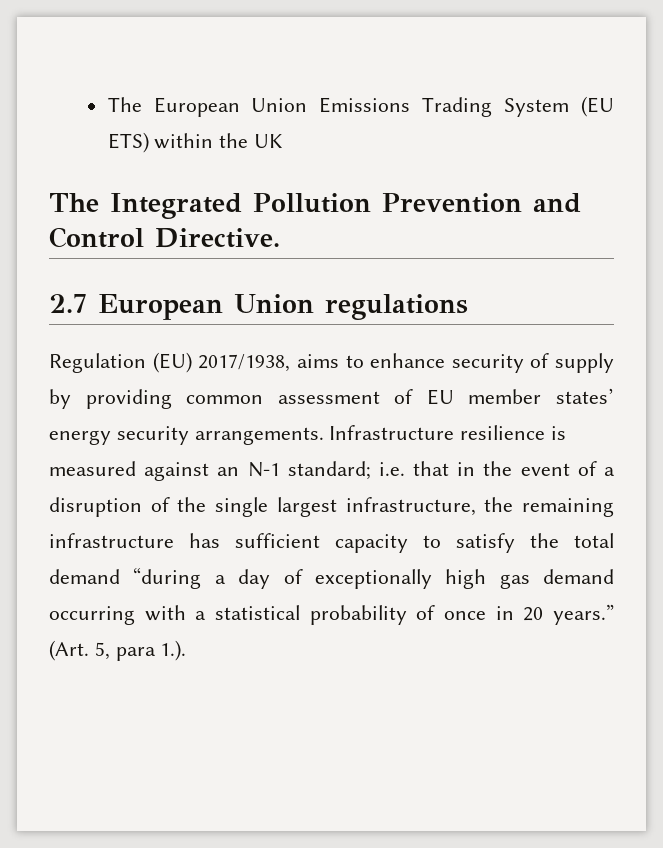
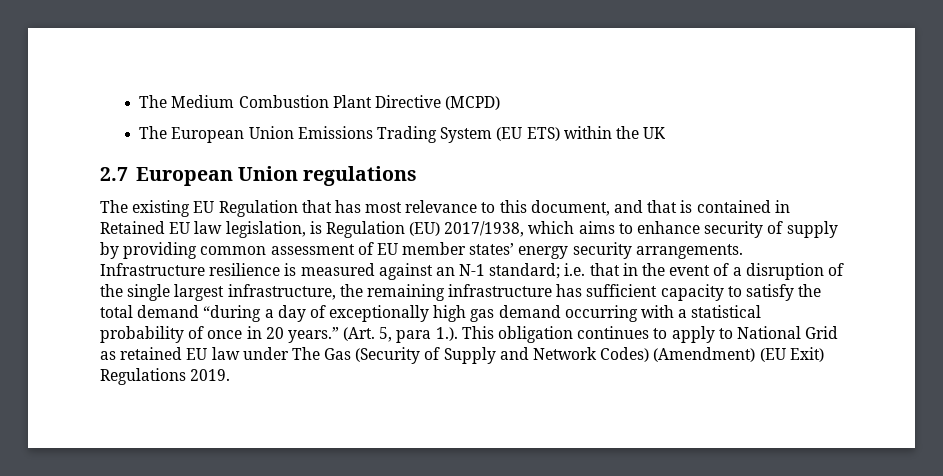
+ The Medium Combustion Plant Directive (MCPD)
- The Integrated Pollution Prevention and Control Directive.
  2.7 European Union regulations
- Regulation (EU) 2017/1938, aims to enhance security of supply by providing common assessment of EU member states’ energy security arrangements.
+ The existing EU Regulation that has most relevance to this document, and that is contained in Retained EU law legislation, is Regulation (EU) 2017/1938, which aims to enhance security of supply by providing common assessment of EU member states’ energy security arrangements.
- (Art. 5, para 1.).
+ (Art. 5, para 1.). This obligation continues to apply to National Grid as retained EU law under The Gas (Security of Supply and Network Codes) (Amendment) (EU Exit) Regulations 2019.

